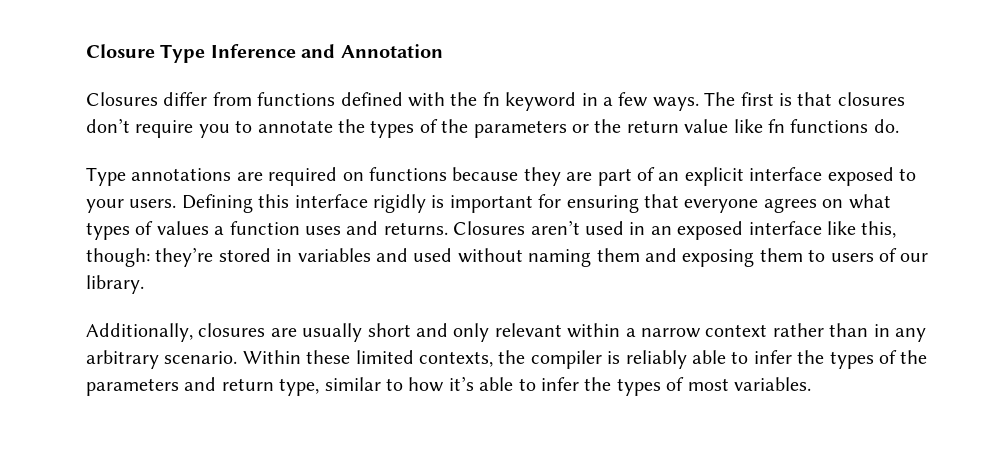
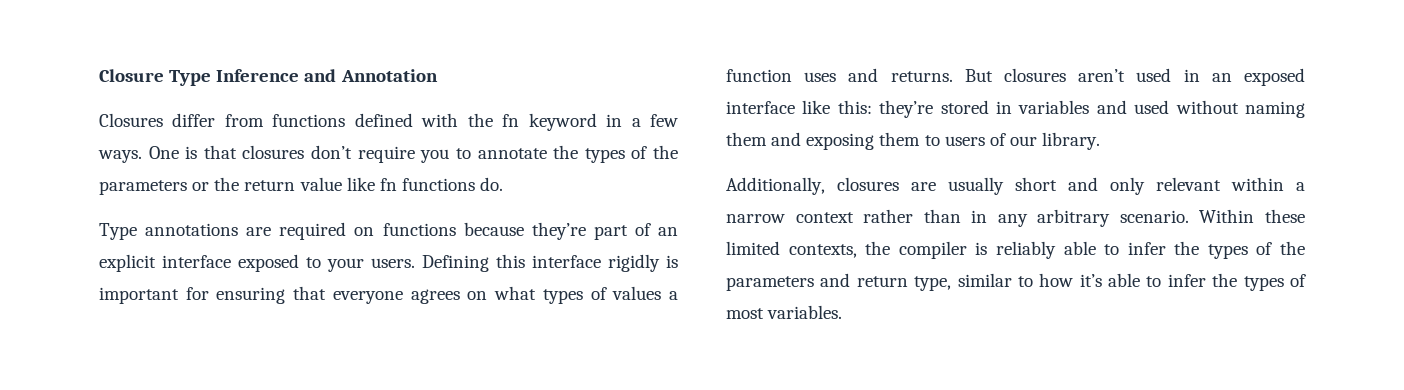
- The first is that closures don’t require you to annotate the types of the parameters or the return value like fn functions do.
+ One is that closures don’t require you to annotate the types of the parameters or the return value like fn functions do.
- Type annotations are required on functions because they are part of an explicit interface exposed to your users.
+ Type annotations are required on functions because they’re part of an explicit interface exposed to your users.
- Closures aren’t used in an exposed interface like this, though: they’re stored in variables and used without naming them and exposing them to users of our library.
+ But closures aren’t used in an exposed interface like this: they’re stored in variables and used without naming them and exposing them to users of our library.

